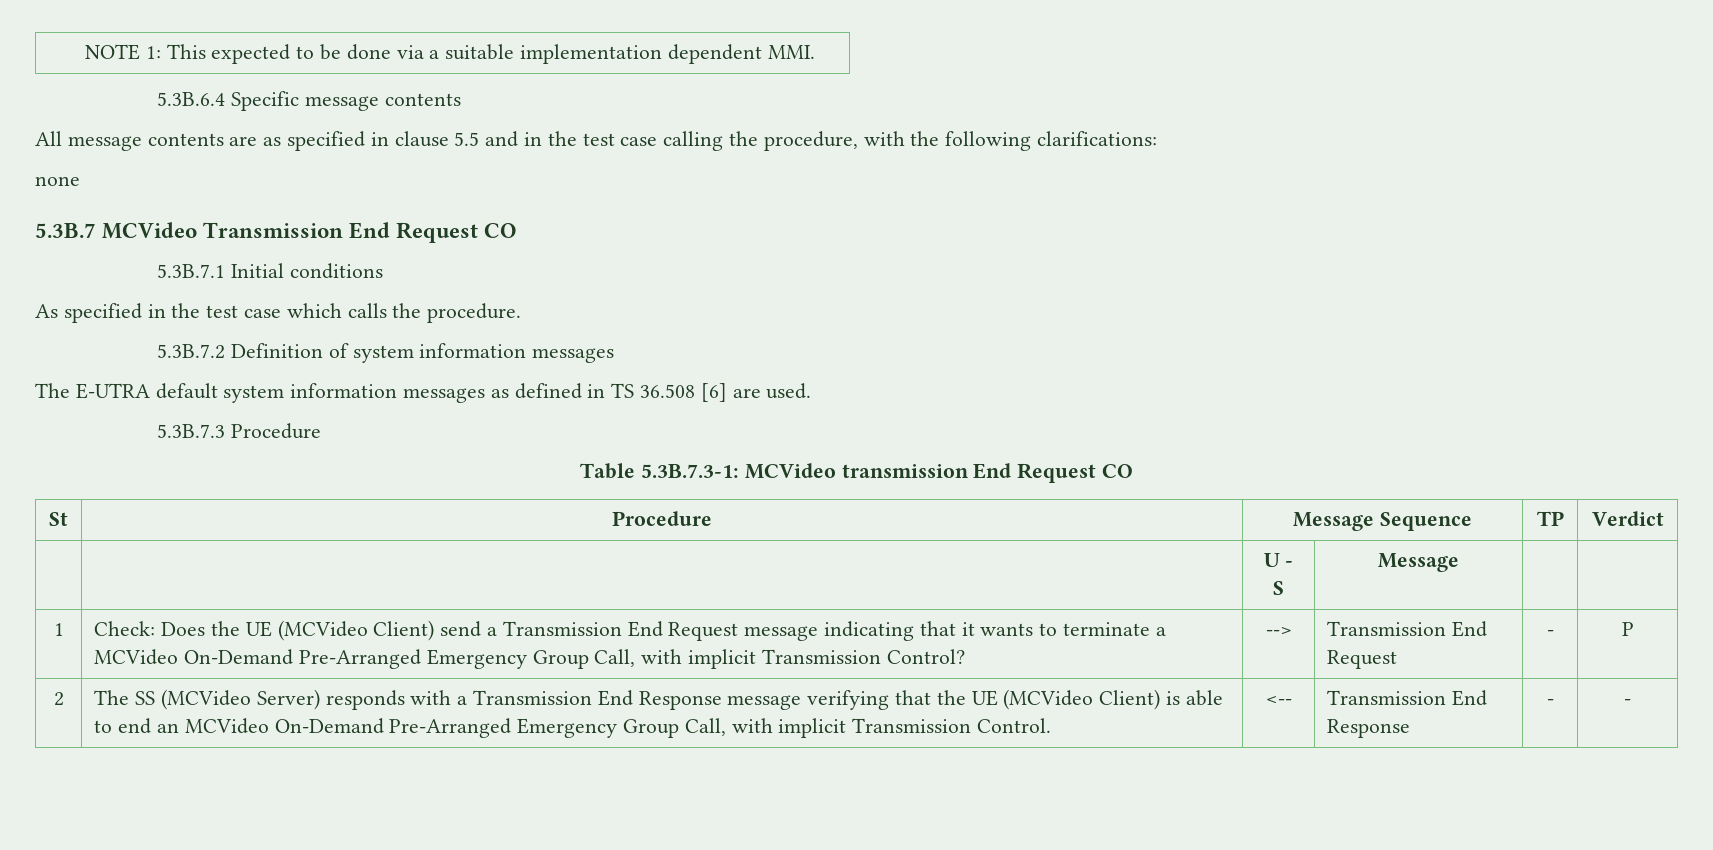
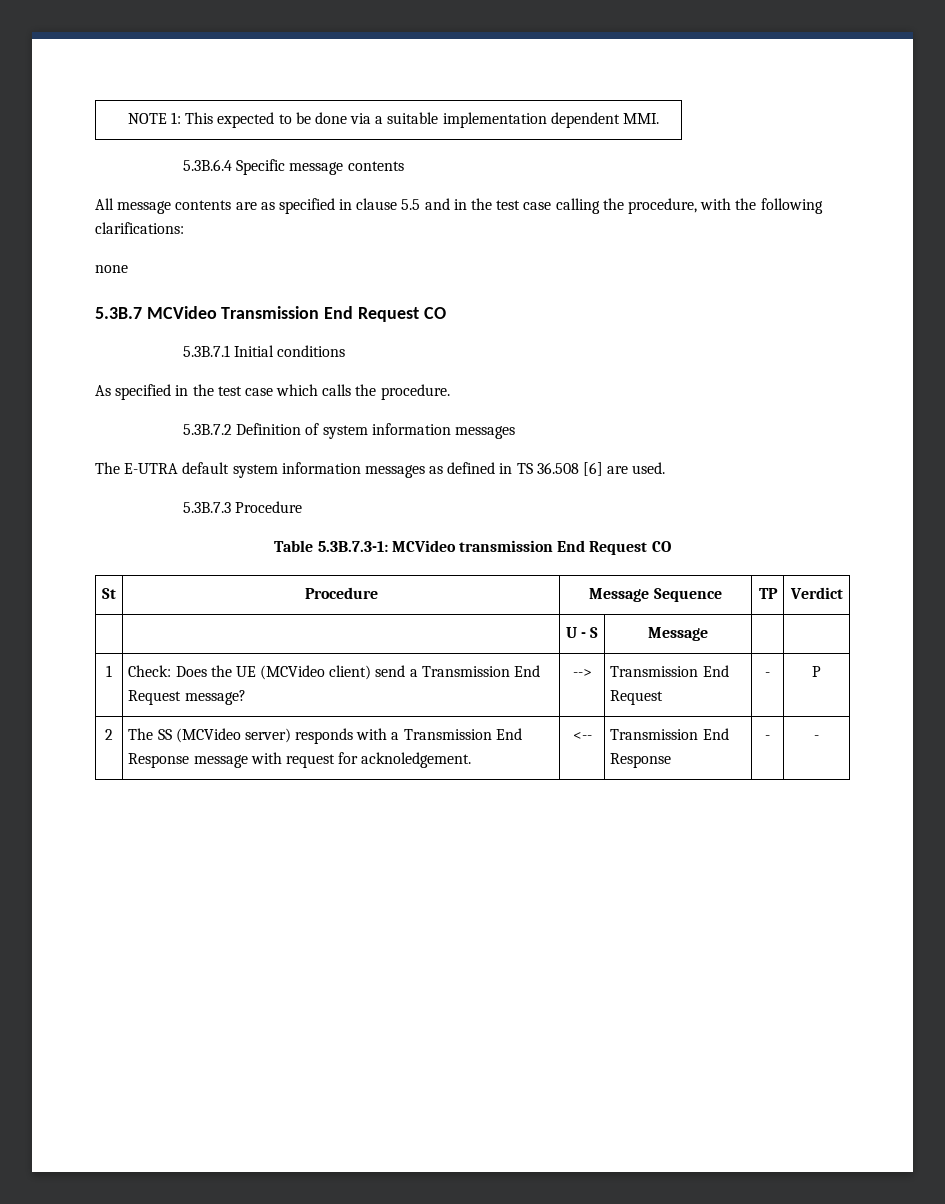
- 1 | Check: Does the UE (MCVideo Client) send a Transmission End Request message indicating that it wants to terminate a MCVideo On-Demand Pre-Arranged Emergency Group Call, with implicit Transmission Control? | --> | Transmission End Request | - | P
+ 1 | Check: Does the UE (MCVideo client) send a Transmission End Request message? | --> | Transmission End Request | - | P
- 2 | The SS (MCVideo Server) responds with a Transmission End Response message verifying that the UE (MCVideo Client) is able to end an MCVideo On-Demand Pre-Arranged Emergency Group Call, with implicit Transmission Control. | <-- | Transmission End Response | - | -
+ 2 | The SS (MCVideo server) responds with a Transmission End Response message with request for acknoledgement. | <-- | Transmission End Response | - | -

